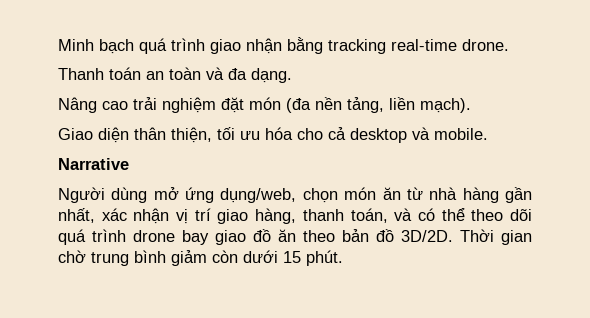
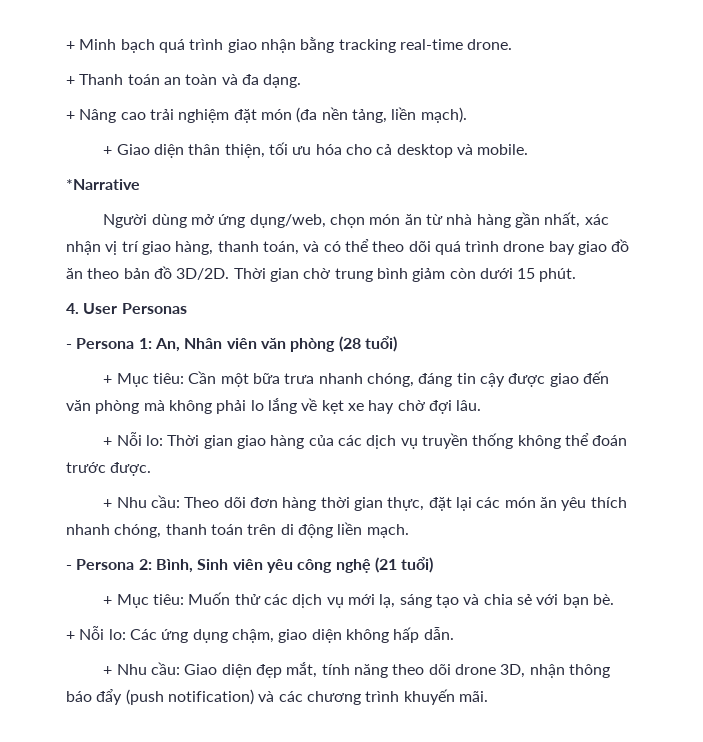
- Minh bạch quá trình giao nhận bằng tracking real-time drone.
+ + Minh bạch quá trình giao nhận bằng tracking real-time drone.
- Thanh toán an toàn và đa dạng.
+ + Thanh toán an toàn và đa dạng.
- Nâng cao trải nghiệm đặt món (đa nền tảng, liền mạch).
+ + Nâng cao trải nghiệm đặt món (đa nền tảng, liền mạch).
- Giao diện thân thiện, tối ưu hóa cho cả desktop và mobile.
+ + Giao diện thân thiện, tối ưu hóa cho cả desktop và mobile.
- Narrative
+ *Narrative
+ 4. User Personas
+ - Persona 1: An, Nhân viên văn phòng (28 tuổi)
+ + Mục tiêu: Cần một bữa trưa nhanh chóng, đáng tin cậy được giao đến văn phòng mà không phải lo lắng về kẹt xe hay chờ đợi lâu.
+ + Nỗi lo: Thời gian giao hàng của các dịch vụ truyền thống không thể đoán trước được.
+ + Nhu cầu: Theo dõi đơn hàng thời gian thực, đặt lại các món ăn yêu thích nhanh chóng, thanh toán trên di động liền mạch.
+ - Persona 2: Bình, Sinh viên yêu công nghệ (21 tuổi)
+ + Mục tiêu: Muốn thử các dịch vụ mới lạ, sáng tạo và chia sẻ với bạn bè.
+ + Nỗi lo: Các ứng dụng chậm, giao diện không hấp dẫn.
+ + Nhu cầu: Giao diện đẹp mắt, tính năng theo dõi drone 3D, nhận thông báo đẩy (push notification) và các chương trình khuyến mãi.

